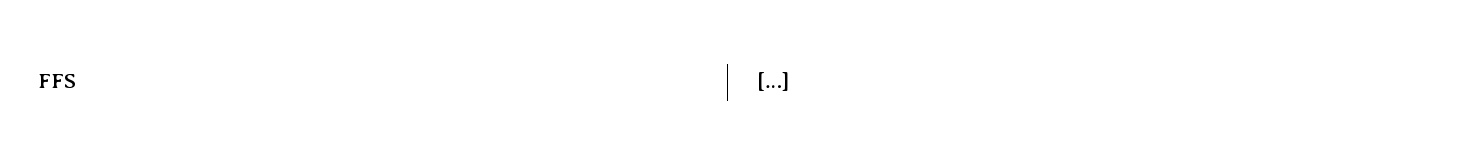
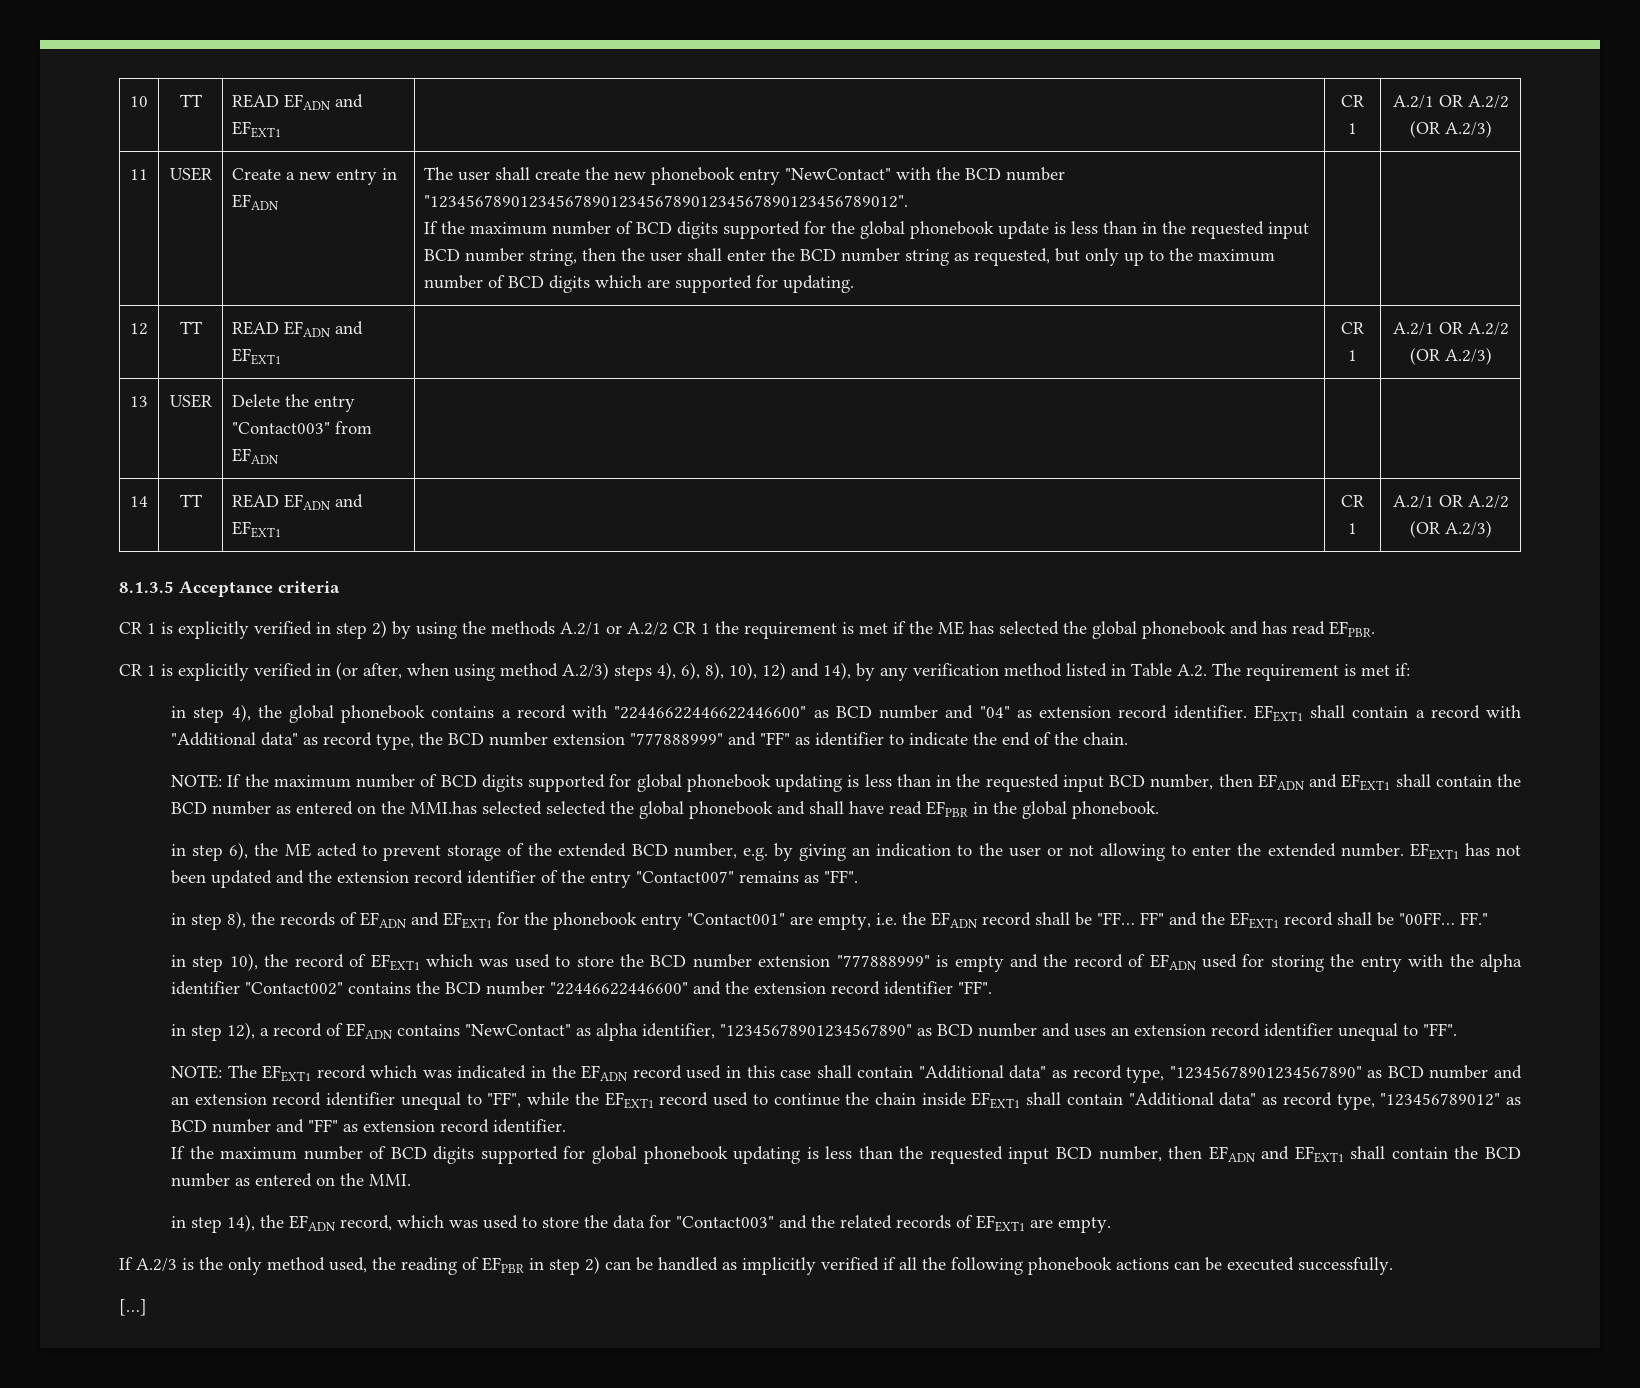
- FFS
+ 10 | TT | READ EFADN and EFEXT1 | | CR 1 | A.2/1 OR A.2/2 (OR A.2/3)
+ 11 | USER | Create a new entry in EFADN | The user shall create the new phonebook entry "NewContact" with the BCD number "1234567890123456789012345678901234567890123456789012".
+ If the maximum number of BCD digits supported for the global phonebook update is less than in the requested input BCD number string, then the user shall enter the BCD number string as requested, but only up to the maximum number of BCD digits which are supported for updating. | |
+ 12 | TT | READ EFADN and EFEXT1 | | CR 1 | A.2/1 OR A.2/2 (OR A.2/3)
+ 13 | USER | Delete the entry "Contact003" from EFADN | | |
+ 14 | TT | READ EFADN and EFEXT1 | | CR 1 | A.2/1 OR A.2/2 (OR A.2/3)
+ 8.1.3.5 Acceptance criteria
+ CR 1 is explicitly verified in step 2) by using the methods A.2/1 or A.2/2 CR 1 the requirement is met if the ME has selected the global phonebook and has read EFPBR.
+ CR 1 is explicitly verified in (or after, when using method A.2/3) steps 4), 6), 8), 10), 12) and 14), by any verification method listed in Table A.2. The requirement is met if:
+ in step 4), the global phonebook contains a record with "22446622446622446600" as BCD number and "04" as extension record identifier. EFEXT1 shall contain a record with "Additional data" as record type, the BCD number extension "777888999" and "FF" as identifier to indicate the end of the chain.
+ NOTE: If the maximum number of BCD digits supported for global phonebook updating is less than in the requested input BCD number, then EFADN and EFEXT1 shall contain the BCD number as entered on the MMI.has selected selected the global phonebook and shall have read EFPBR in the global phonebook.
+ in step 6), the ME acted to prevent storage of the extended BCD number, e.g. by giving an indication to the user or not allowing to enter the extended number. EFEXT1 has not been updated and the extension record identifier of the entry "Contact007" remains as "FF".
+ in step 8), the records of EFADN and EFEXT1 for the phonebook entry "Contact001" are empty, i.e. the EFADN record shall be "FF… FF" and the EFEXT1 record shall be "00FF… FF."
+ in step 10), the record of EFEXT1 which was used to store the BCD number extension "777888999" is empty and the record of EFADN used for storing the entry with the alpha identifier "Contact002" contains the BCD number "22446622446600" and the extension record identifier "FF".
+ in step 12), a record of EFADN contains "NewContact" as alpha identifier, "12345678901234567890" as BCD number and uses an extension record identifier unequal to "FF".
+ NOTE: The EFEXT1 record which was indicated in the EFADN record used in this case shall contain "Additional data" as record type, "12345678901234567890" as BCD number and an extension record identifier unequal to "FF", while the EFEXT1 record used to continue the chain inside EFEXT1 shall contain "Additional data" as record type, "123456789012" as BCD number and "FF" as extension record identifier.
+ If the maximum number of BCD digits supported for global phonebook updating is less than the requested input BCD number, then EFADN and EFEXT1 shall contain the BCD number as entered on the MMI.
+ in step 14), the EFADN record, which was used to store the data for "Contact003" and the related records of EFEXT1 are empty.
+ If A.2/3 is the only method used, the reading of EFPBR in step 2) can be handled as implicitly verified if all the following phonebook actions can be executed successfully.

